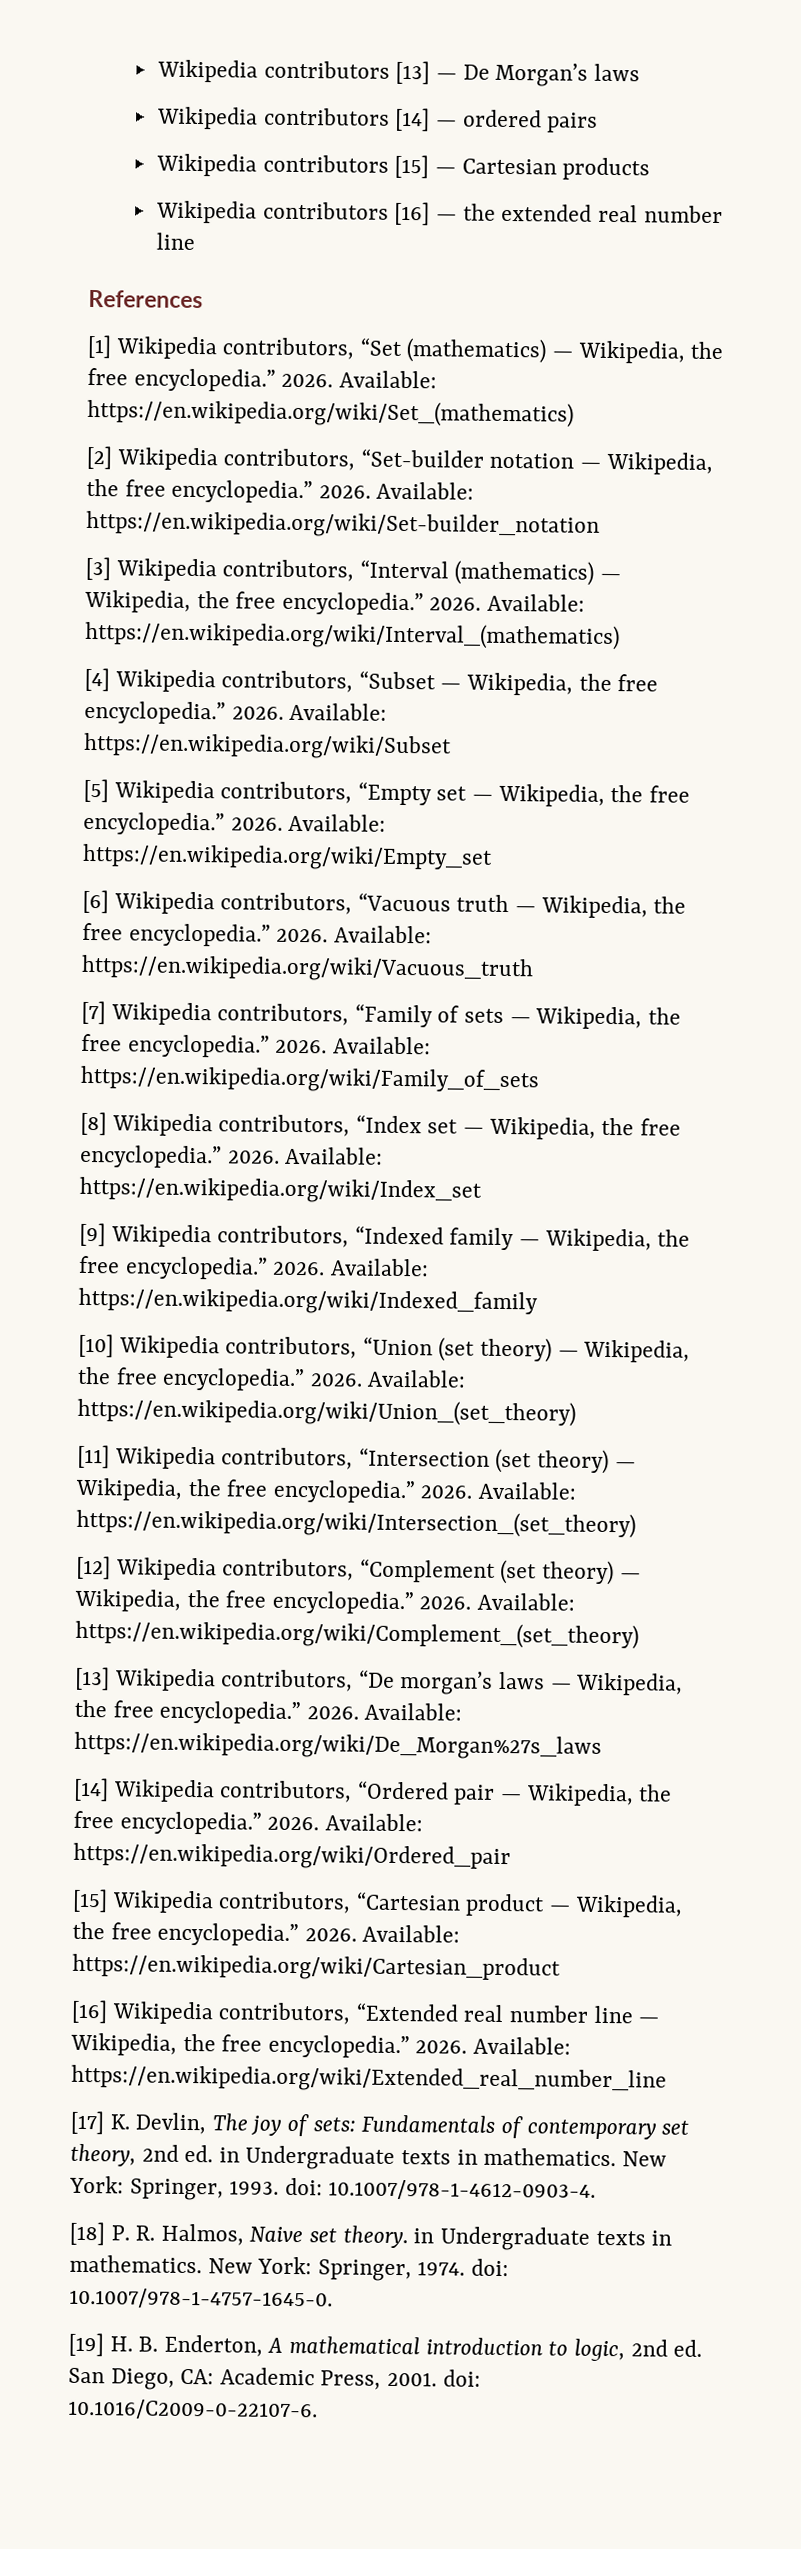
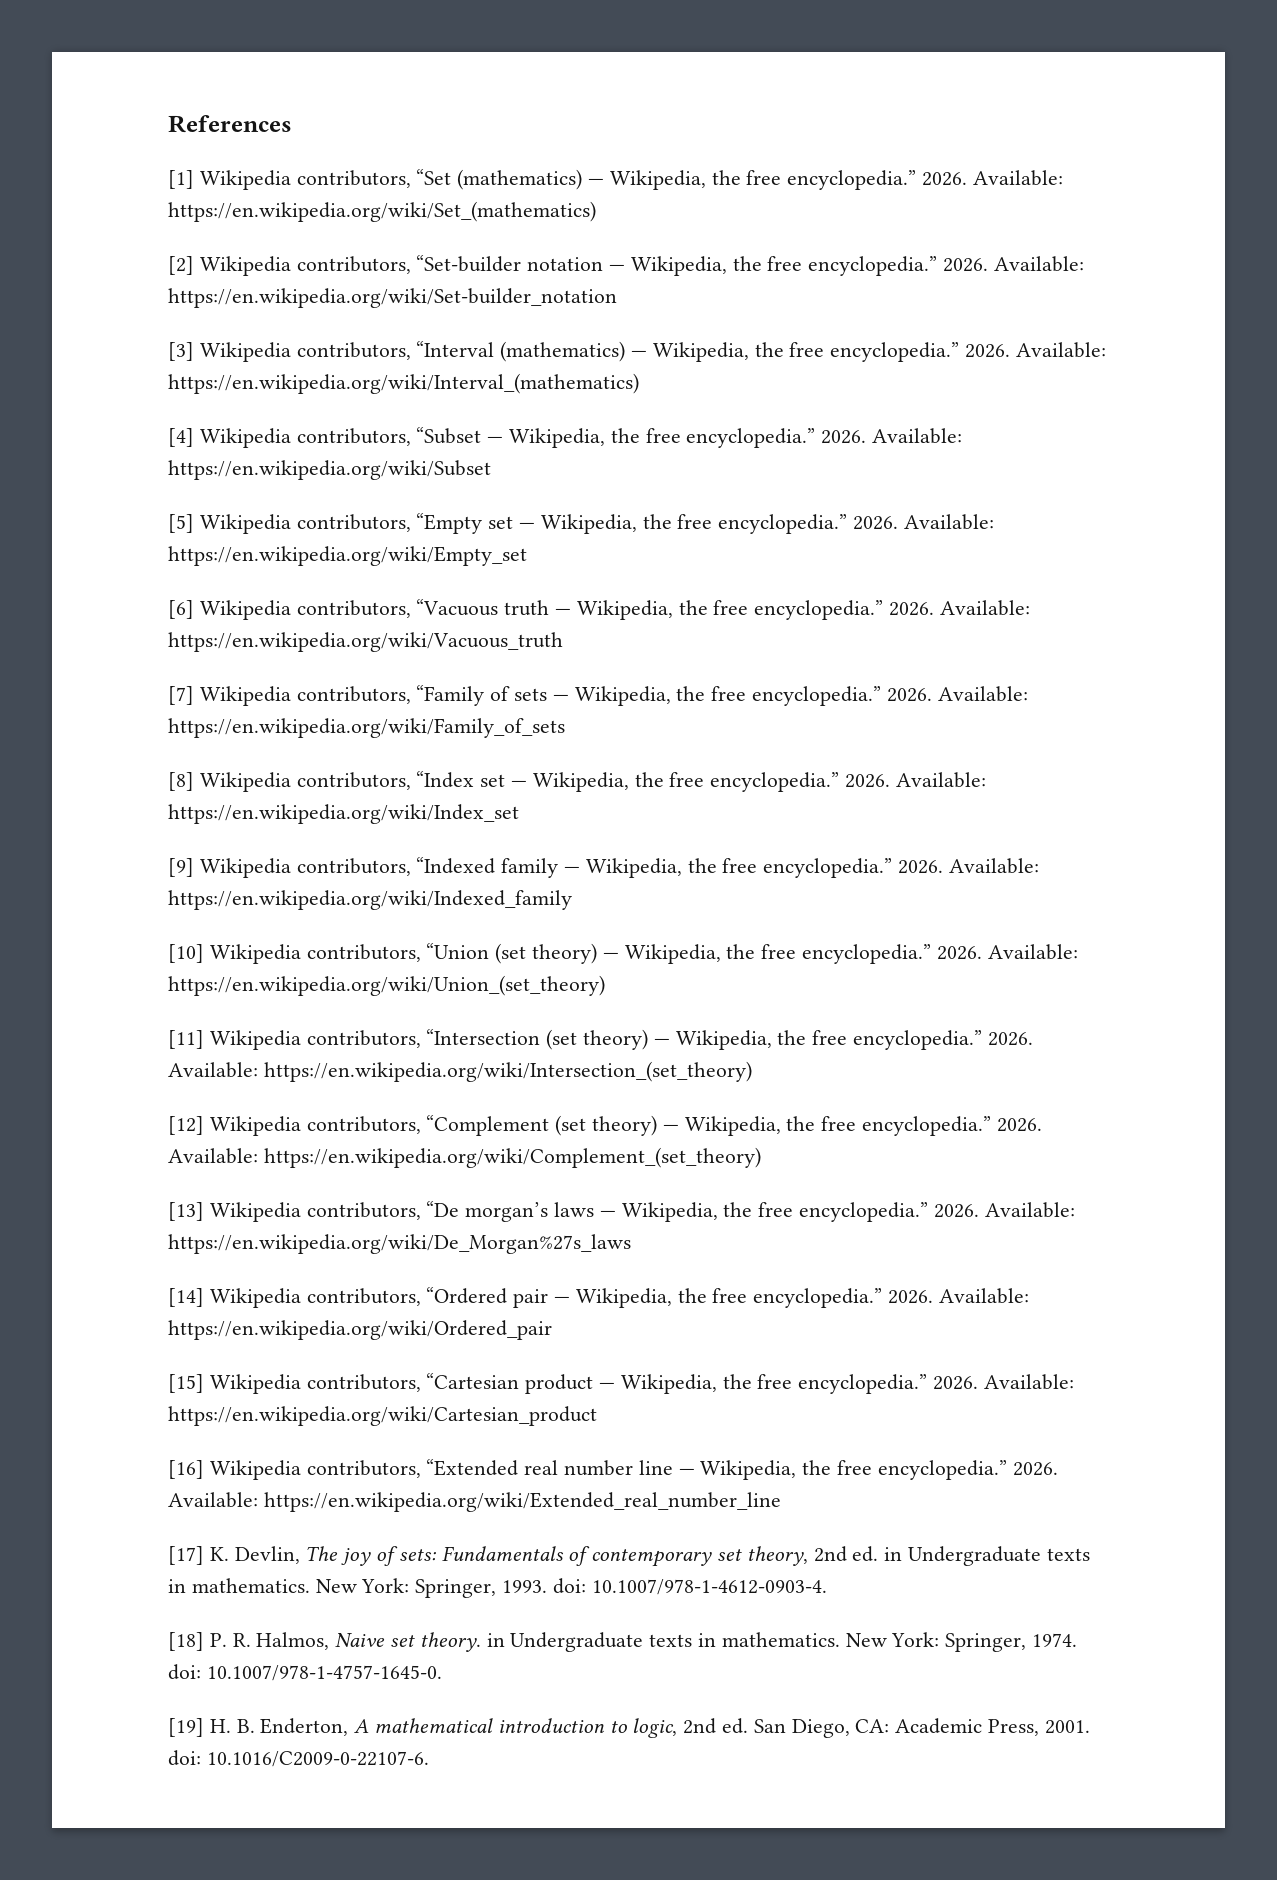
- Wikipedia contributors [13] — De Morgan’s laws
- Wikipedia contributors [14] — ordered pairs
- Wikipedia contributors [15] — Cartesian products
- Wikipedia contributors [16] — the extended real number line

